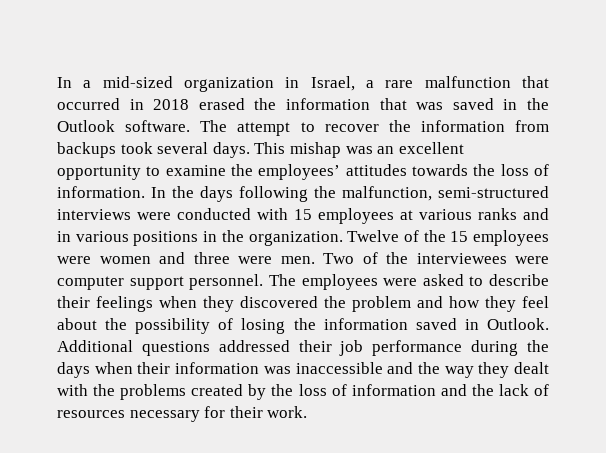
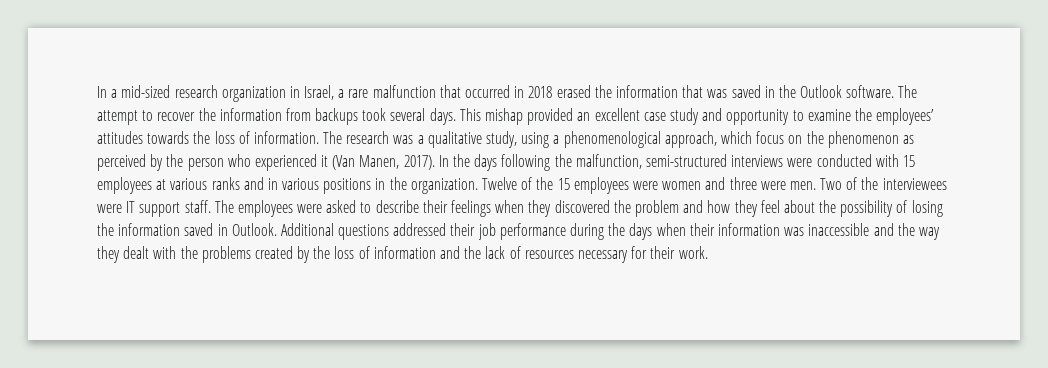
- In a mid-sized organization in Israel, a rare malfunction that occurred in 2018 erased the information that was saved in the Outlook software.
+ In a mid-sized research organization in Israel, a rare malfunction that occurred in 2018 erased the information that was saved in the Outlook software.
- This mishap was an excellent opportunity to examine the employees’ attitudes towards the loss of information.
+ This mishap provided an excellent case study and opportunity to examine the employees’ attitudes towards the loss of information.
+ The research was a qualitative study, using a phenomenological approach, which focus on the phenomenon as perceived by the person who experienced it (Van Manen, 2017).
- Two of the interviewees were computer support personnel.
+ Two of the interviewees were IT support staff.

